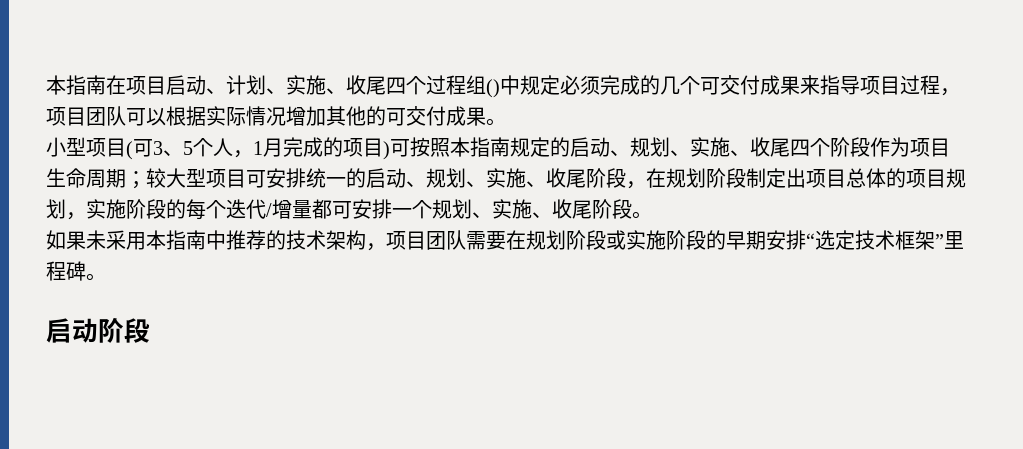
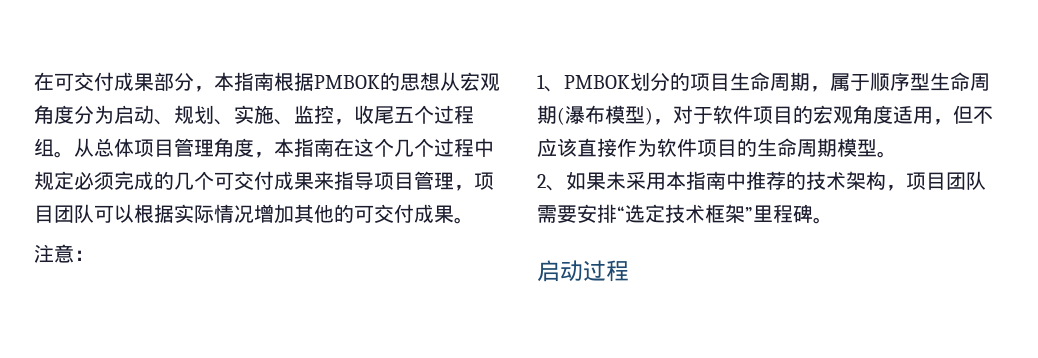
- 本指南在项目启动、计划、实施、收尾四个过程组()中规定必须完成的几个可交付成果来指导项目过程，项目团队可以根据实际情况增加其他的可交付成果。
+ 在可交付成果部分，本指南根据PMBOK的思想从宏观角度分为启动、规划、实施、监控，收尾五个过程组。从总体项目管理角度，本指南在这个几个过程中规定必须完成的几个可交付成果来指导项目管理，项目团队可以根据实际情况增加其他的可交付成果。
- 小型项目(可3、5个人，1月完成的项目)可按照本指南规定的启动、规划、实施、收尾四个阶段作为项目生命周期；较大型项目可安排统一的启动、规划、实施、收尾阶段，在规划阶段制定出项目总体的项目规划，实施阶段的每个迭代/增量都可安排一个规划、实施、收尾阶段。
- 如果未采用本指南中推荐的技术架构，项目团队需要在规划阶段或实施阶段的早期安排“选定技术框架”里程碑。
+ 注意：
+ 1、PMBOK划分的项目生命周期，属于顺序型生命周期(瀑布模型)，对于软件项目的宏观角度适用，但不应该直接作为软件项目的生命周期模型。
+ 2、如果未采用本指南中推荐的技术架构，项目团队需要安排“选定技术框架”里程碑。
- 启动阶段
+ 启动过程

